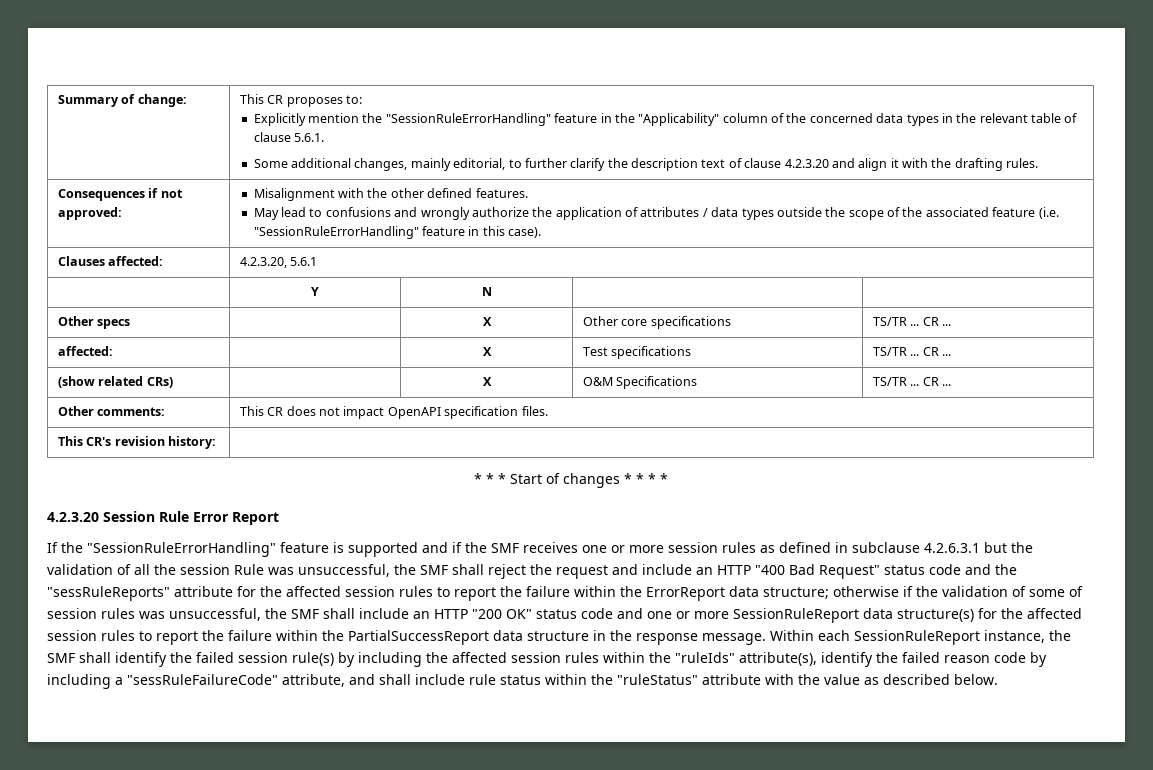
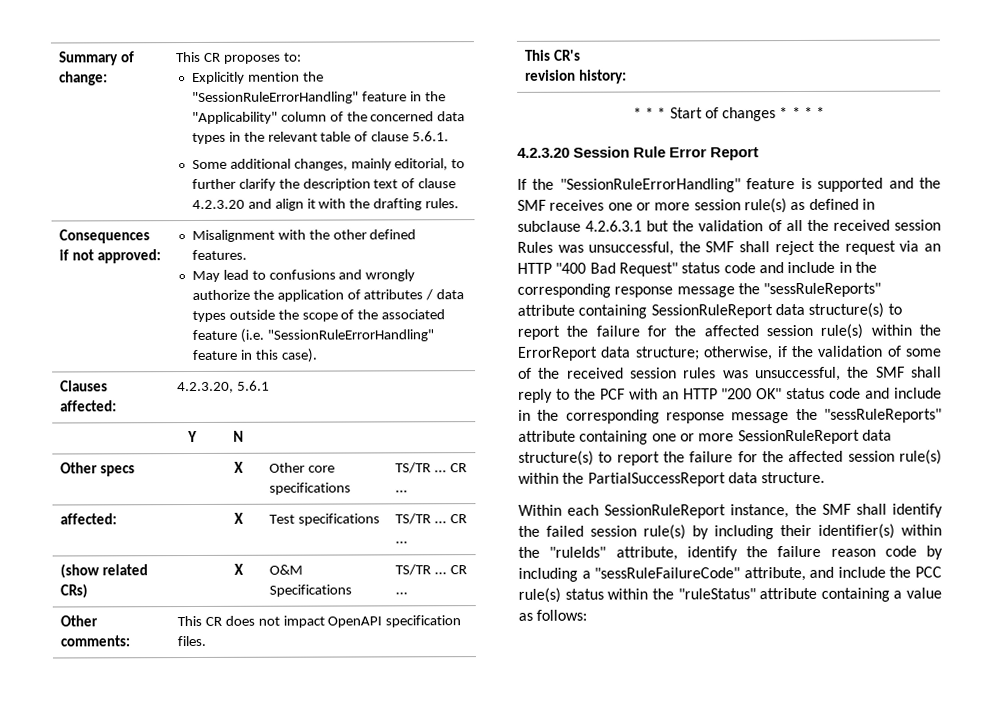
- If the "SessionRuleErrorHandling" feature is supported and if the SMF receives one or more session rules as defined in subclause 4.2.6.3.1 but the validation of all the session Rule was unsuccessful, the SMF shall reject the request and include an HTTP "400 Bad Request" status code and the "sessRuleReports" attribute for the affected session rules to report the failure within the ErrorReport data structure;
+ If the "SessionRuleErrorHandling" feature is supported and the SMF receives one or more session rule(s) as defined in subclause 4.2.6.3.1 but the validation of all the received session Rules was unsuccessful, the SMF shall reject the request via an HTTP "400 Bad Request" status code and include in the corresponding response message the "sessRuleReports" attribute containing SessionRuleReport data structure(s) to report the failure for the affected session rule(s) within the ErrorReport data structure;
- otherwise if the validation of some of session rules was unsuccessful, the SMF shall include an HTTP "200 OK" status code and one or more SessionRuleReport data structure(s) for the affected session rules to report the failure within the PartialSuccessReport data structure in the response message. Within each SessionRuleReport instance, the SMF shall identify the failed session rule(s) by including the affected session rules within the "ruleIds" attribute(s), identify the failed reason code by including a "sessRuleFailureCode" attribute, and shall include rule status within the "ruleStatus" attribute with the value as described below.
+ otherwise, if the validation of some of the received session rules was unsuccessful, the SMF shall reply to the PCF with an HTTP "200 OK" status code and include in the corresponding response message the "sessRuleReports" attribute containing one or more SessionRuleReport data structure(s) to report the failure for the affected session rule(s) within the PartialSuccessReport data structure.
+ Within each SessionRuleReport instance, the SMF shall identify the failed session rule(s) by including their identifier(s) within the "ruleIds" attribute, identify the failure reason code by including a "sessRuleFailureCode" attribute, and include the PCC rule(s) status within the "ruleStatus" attribute containing a value as follows:

